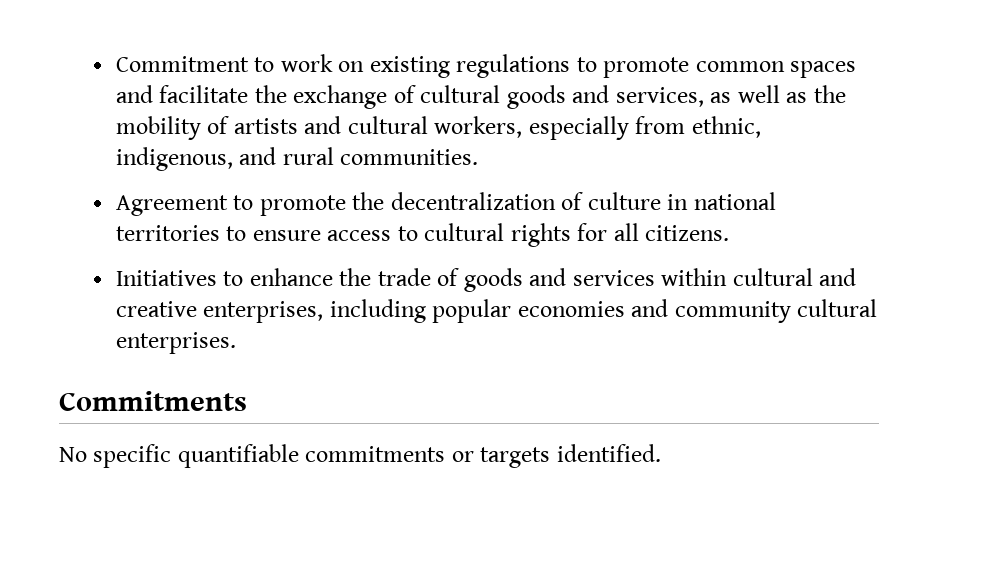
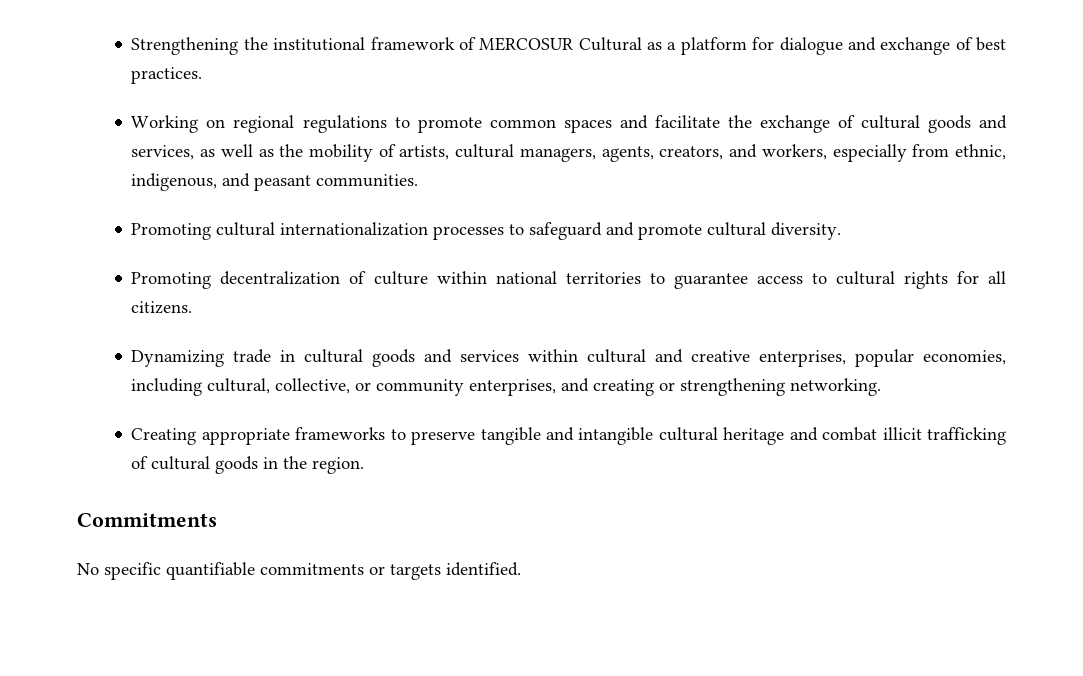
- Commitment to work on existing regulations to promote common spaces and facilitate the exchange of cultural goods and services, as well as the mobility of artists and cultural workers, especially from ethnic, indigenous, and rural communities.
+ Strengthening the institutional framework of MERCOSUR Cultural as a platform for dialogue and exchange of best practices.
+ Working on regional regulations to promote common spaces and facilitate the exchange of cultural goods and services, as well as the mobility of artists, cultural managers, agents, creators, and workers, especially from ethnic, indigenous, and peasant communities.
- Agreement to promote the decentralization of culture in national territories to ensure access to cultural rights for all citizens.
+ Promoting cultural internationalization processes to safeguard and promote cultural diversity.
+ Promoting decentralization of culture within national territories to guarantee access to cultural rights for all citizens.
- Initiatives to enhance the trade of goods and services within cultural and creative enterprises, including popular economies and community cultural enterprises.
+ Dynamizing trade in cultural goods and services within cultural and creative enterprises, popular economies, including cultural, collective, or community enterprises, and creating or strengthening networking.
+ Creating appropriate frameworks to preserve tangible and intangible cultural heritage and combat illicit trafficking of cultural goods in the region.

